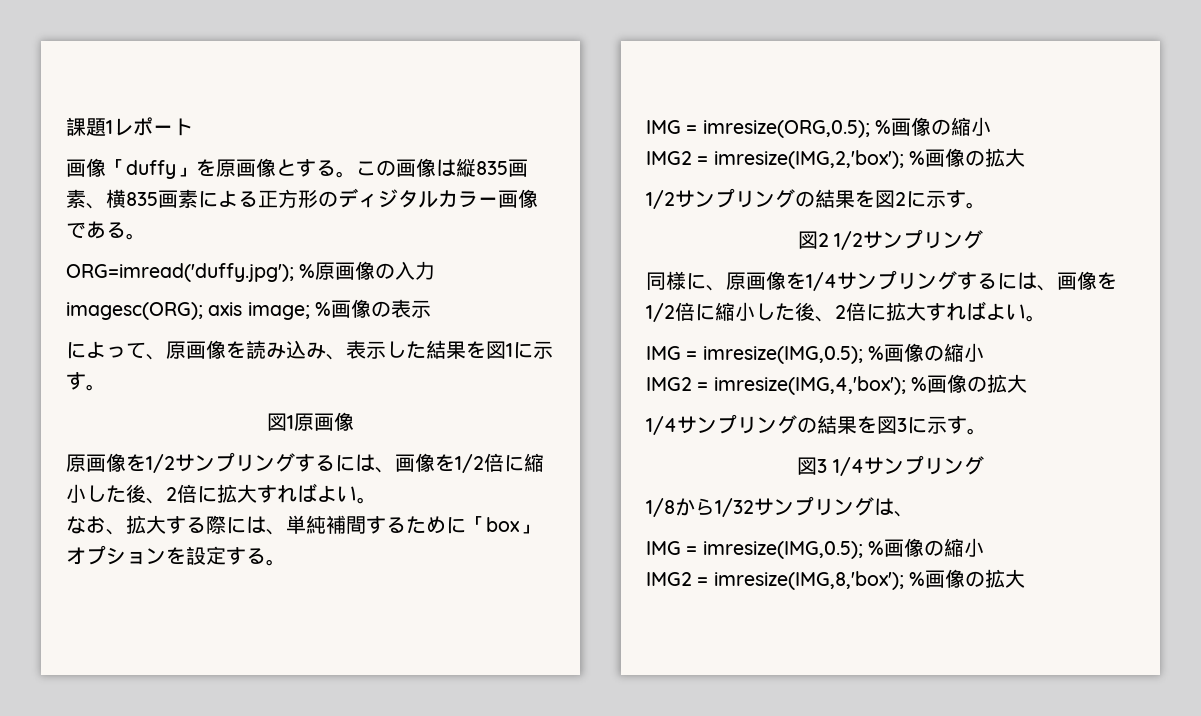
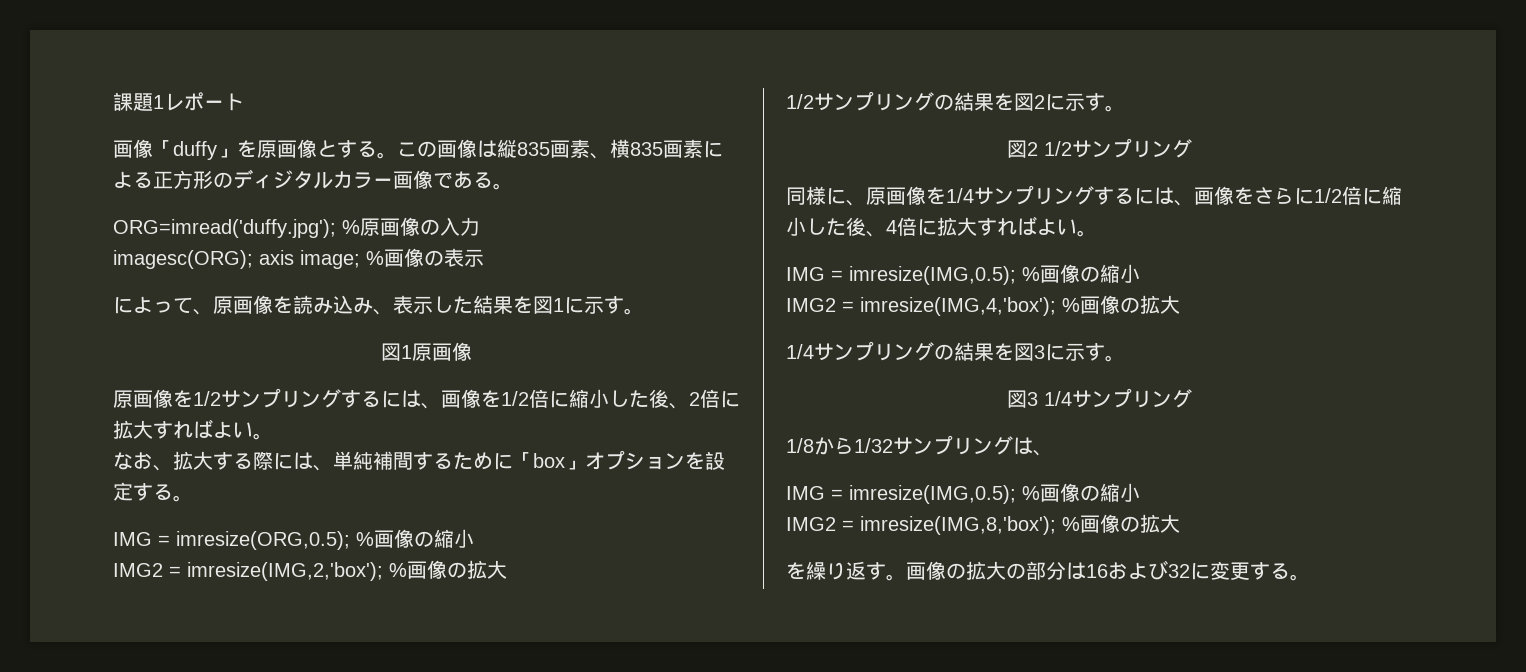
- 同様に、原画像を1/4サンプリングするには、画像を1/2倍に縮小した後、2倍に拡大すればよい。
+ 同様に、原画像を1/4サンプリングするには、画像をさらに1/2倍に縮小した後、4倍に拡大すればよい。
+ を繰り返す。画像の拡大の部分は16および32に変更する。

